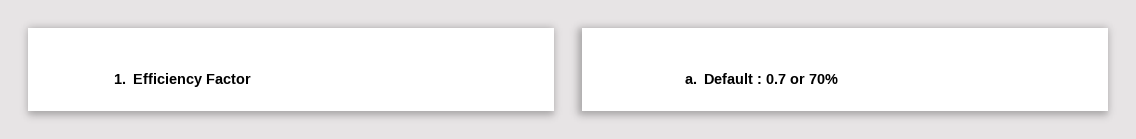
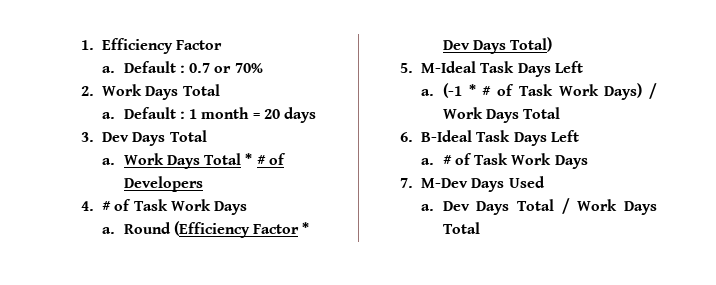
+ 2. Work Days Total
+ a. Default : 1 month = 20 days
+ 3. Dev Days Total
+ a. Work Days Total * # of Developers
+ 4. # of Task Work Days
+ a. Round (Efficiency Factor * Dev Days Total)
+ 5. M-Ideal Task Days Left
+ a. (-1 * # of Task Work Days) / Work Days Total
+ 6. B-Ideal Task Days Left
+ a. # of Task Work Days
+ 7. M-Dev Days Used
+ a. Dev Days Total / Work Days Total

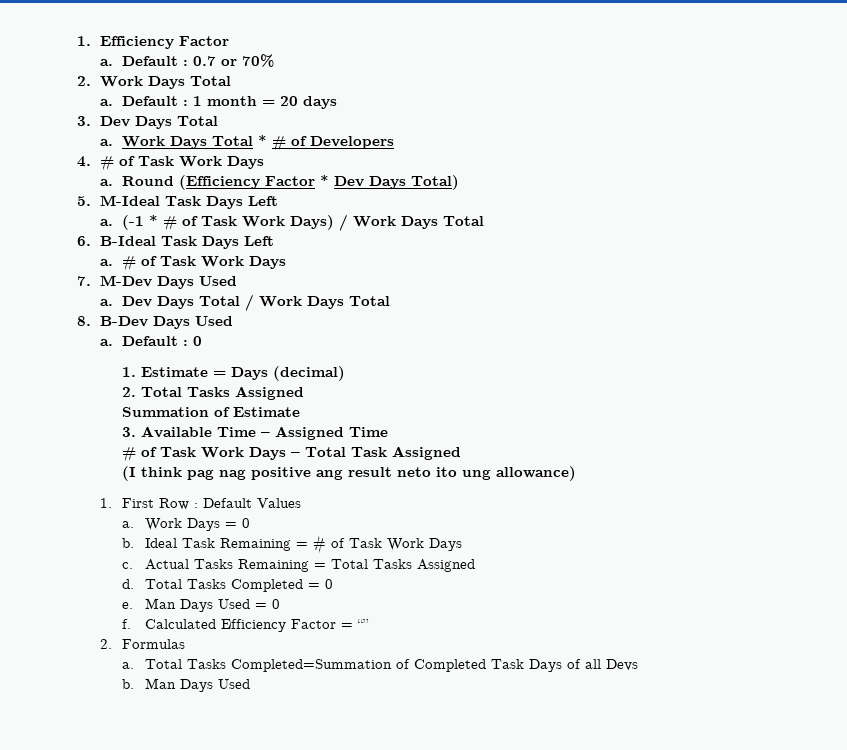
+ 8. B-Dev Days Used
+ a. Default : 0
+ 1. Estimate = Days (decimal)
+ 2. Total Tasks Assigned
+ Summation of Estimate
+ 3. Available Time – Assigned Time
+ # of Task Work Days – Total Task Assigned
+ (I think pag nag positive ang result neto ito ung allowance)
+ 1. First Row : Default Values
+ a. Work Days = 0
+ b. Ideal Task Remaining = # of Task Work Days
+ c. Actual Tasks Remaining = Total Tasks Assigned
+ d. Total Tasks Completed = 0
+ e. Man Days Used = 0
+ f. Calculated Efficiency Factor = “”
+ 2. Formulas
+ a. Total Tasks Completed=Summation of Completed Task Days of all Devs
+ b. Man Days Used

